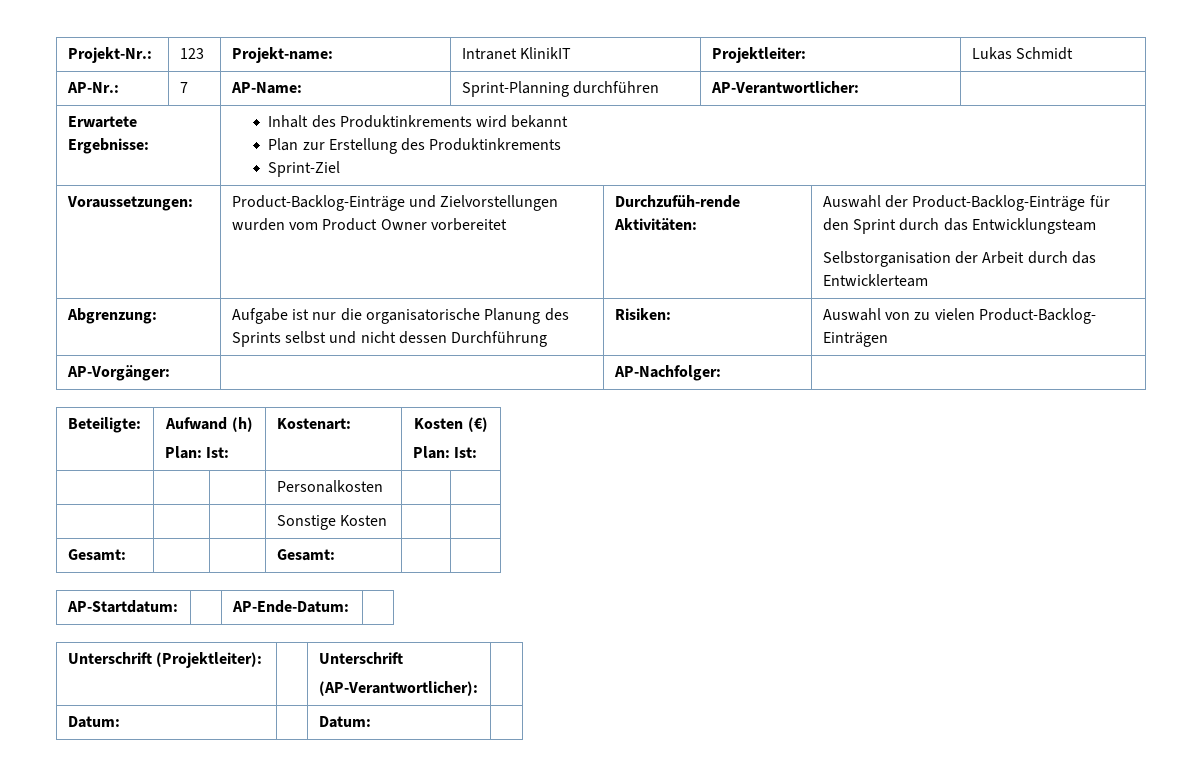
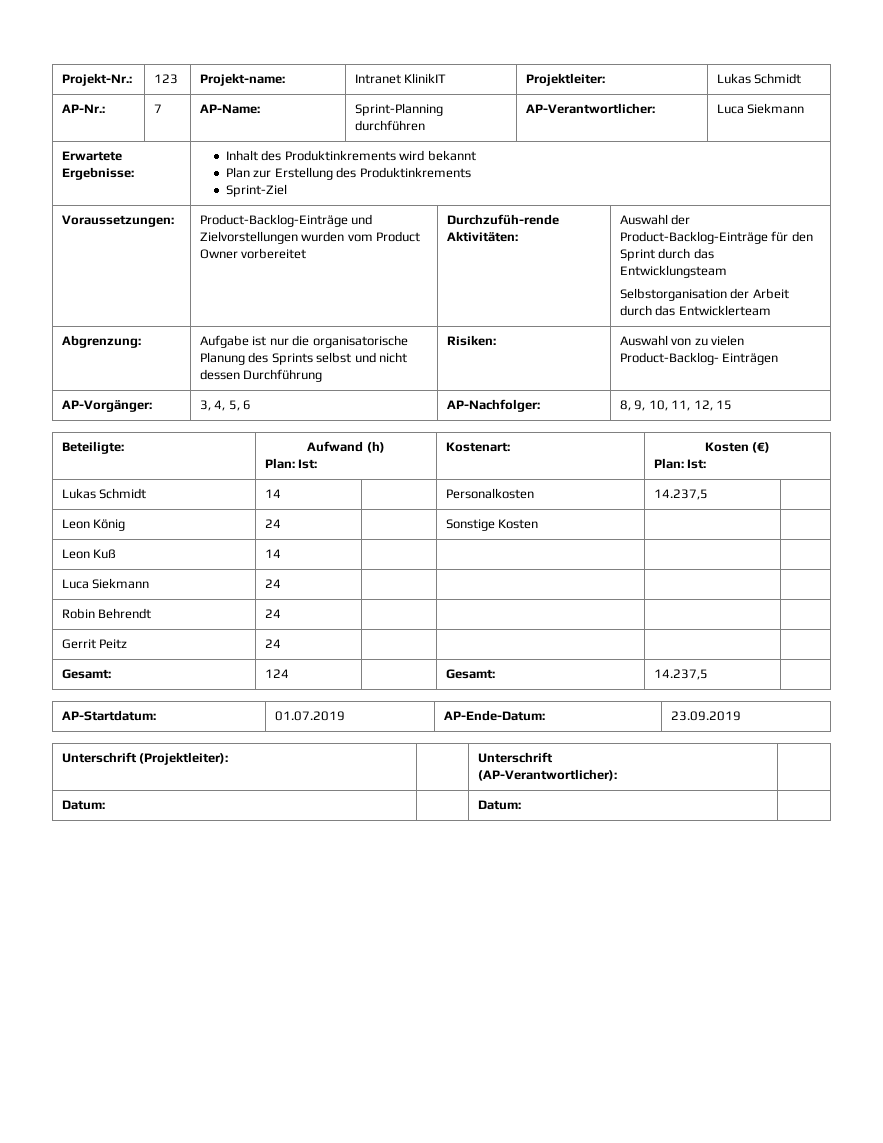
- AP-Nr.: | 7 | AP-Name: | Sprint-Planning durchführen | AP-Verantwortlicher: |
+ AP-Nr.: | 7 | AP-Name: | Sprint-Planning durchführen | AP-Verantwortlicher: | Luca Siekmann
- AP-Vorgänger: | | AP-Nachfolger: |
+ AP-Vorgänger: | 3, 4, 5, 6 | AP-Nachfolger: | 8, 9, 10, 11, 12, 15
- | | | Personalkosten | |
- | | | Sonstige Kosten | |
- Gesamt: | | | Gesamt: | |
+ Lukas Schmidt | 14 | | Personalkosten | 14.237,5 |
+ Leon König | 24 | | Sonstige Kosten | |
+ Leon Kuß | 14 | | | |
+ Luca Siekmann | 24 | | | |
+ Robin Behrendt | 24 | | | |
+ Gerrit Peitz | 24 | | | |
+ Gesamt: | 124 | | Gesamt: | 14.237,5 |
- AP-Startdatum: | | AP-Ende-Datum: |
+ AP-Startdatum: | 01.07.2019 | AP-Ende-Datum: | 23.09.2019

